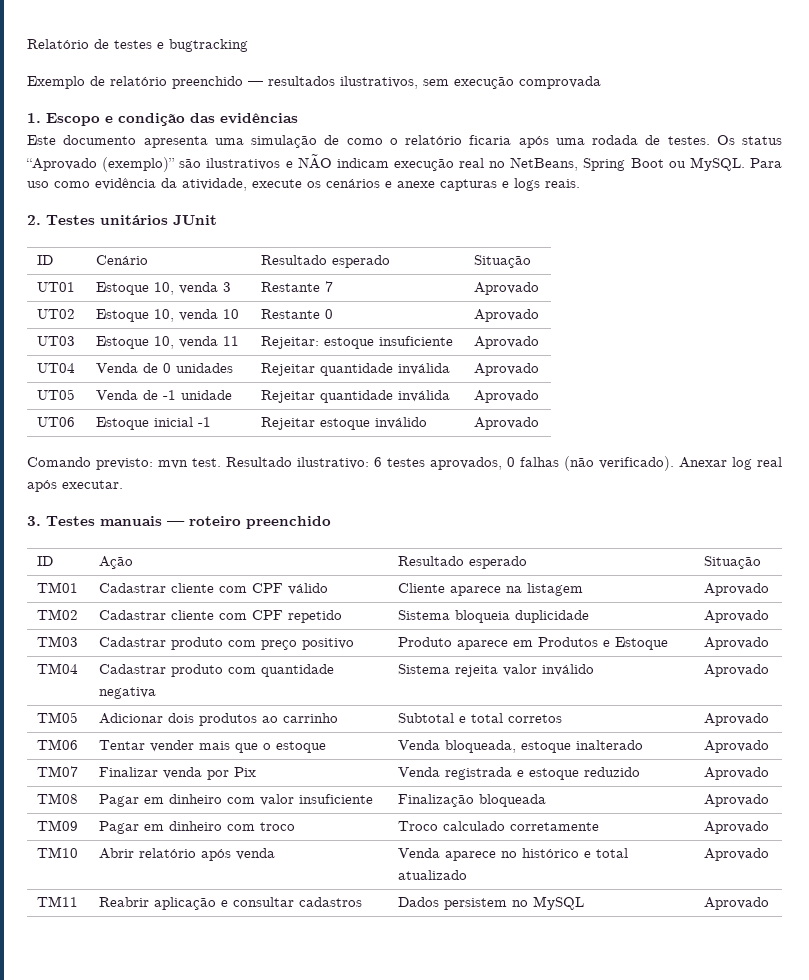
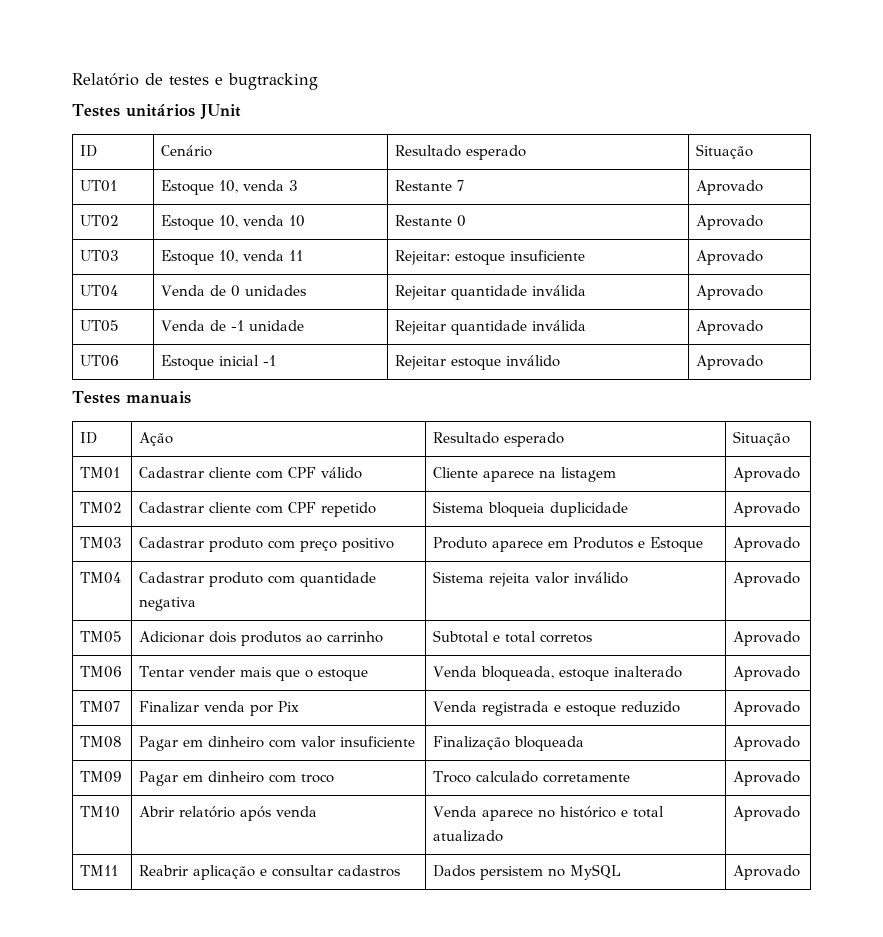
- Exemplo de relatório preenchido — resultados ilustrativos, sem execução comprovada
- 1. Escopo e condição das evidências
- Este documento apresenta uma simulação de como o relatório ficaria após uma rodada de testes. Os status “Aprovado (exemplo)” são ilustrativos e NÃO indicam execução real no NetBeans, Spring Boot ou MySQL. Para uso como evidência da atividade, execute os cenários e anexe capturas e logs reais.
- 2. Testes unitários JUnit
+ Testes unitários JUnit
- Comando previsto: mvn test. Resultado ilustrativo: 6 testes aprovados, 0 falhas (não verificado). Anexar log real após executar.
- 3. Testes manuais — roteiro preenchido
+ Testes manuais

